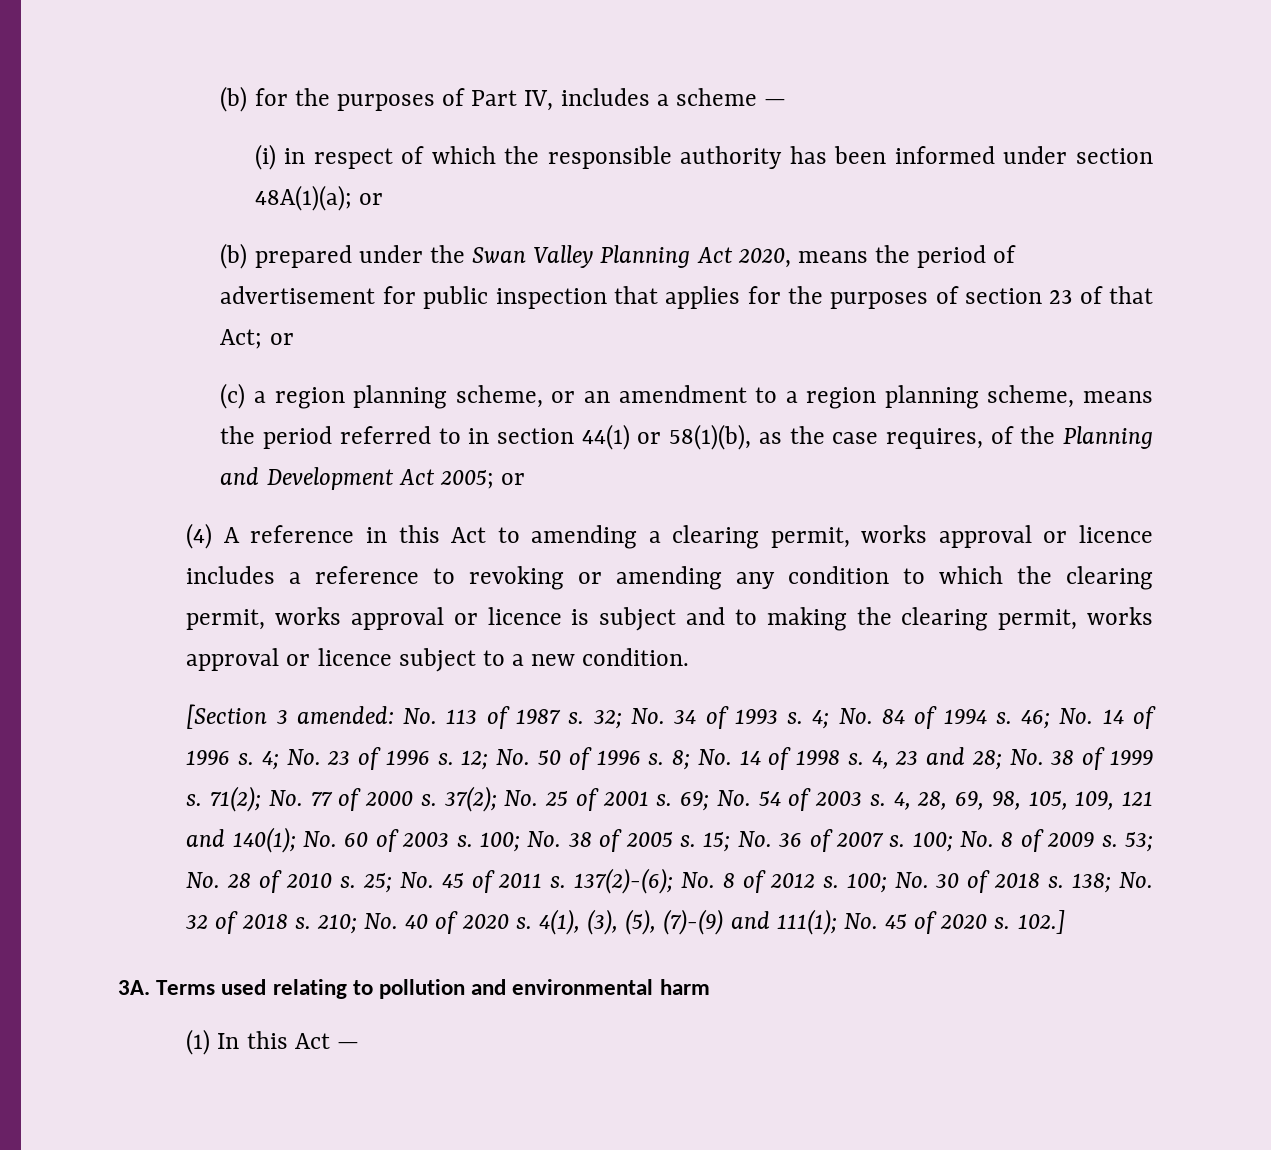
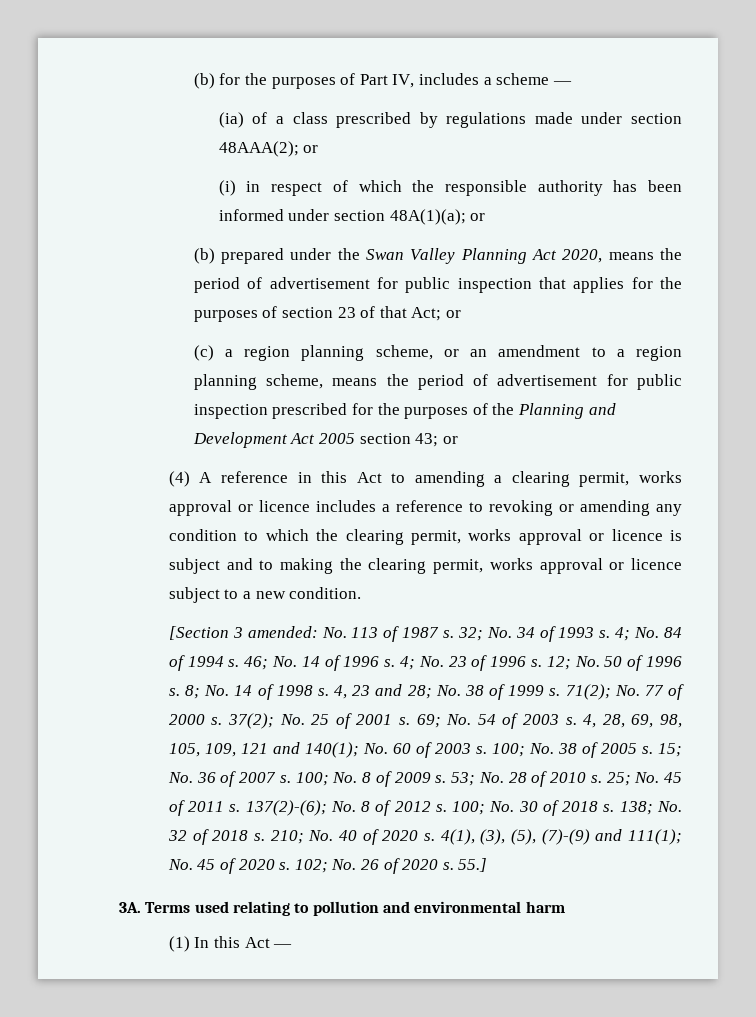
+ (ia) of a class prescribed by regulations made under section 48AAA(2); or
- (c) a region planning scheme, or an amendment to a region planning scheme, means the period referred to in section 44(1) or 58(1)(b), as the case requires, of the Planning and Development Act 2005; or
+ (c) a region planning scheme, or an amendment to a region planning scheme, means the period of advertisement for public inspection prescribed for the purposes of the Planning and Development Act 2005 section 43; or
- 102.]
+ 102; No. 26 of 2020 s. 55.]

